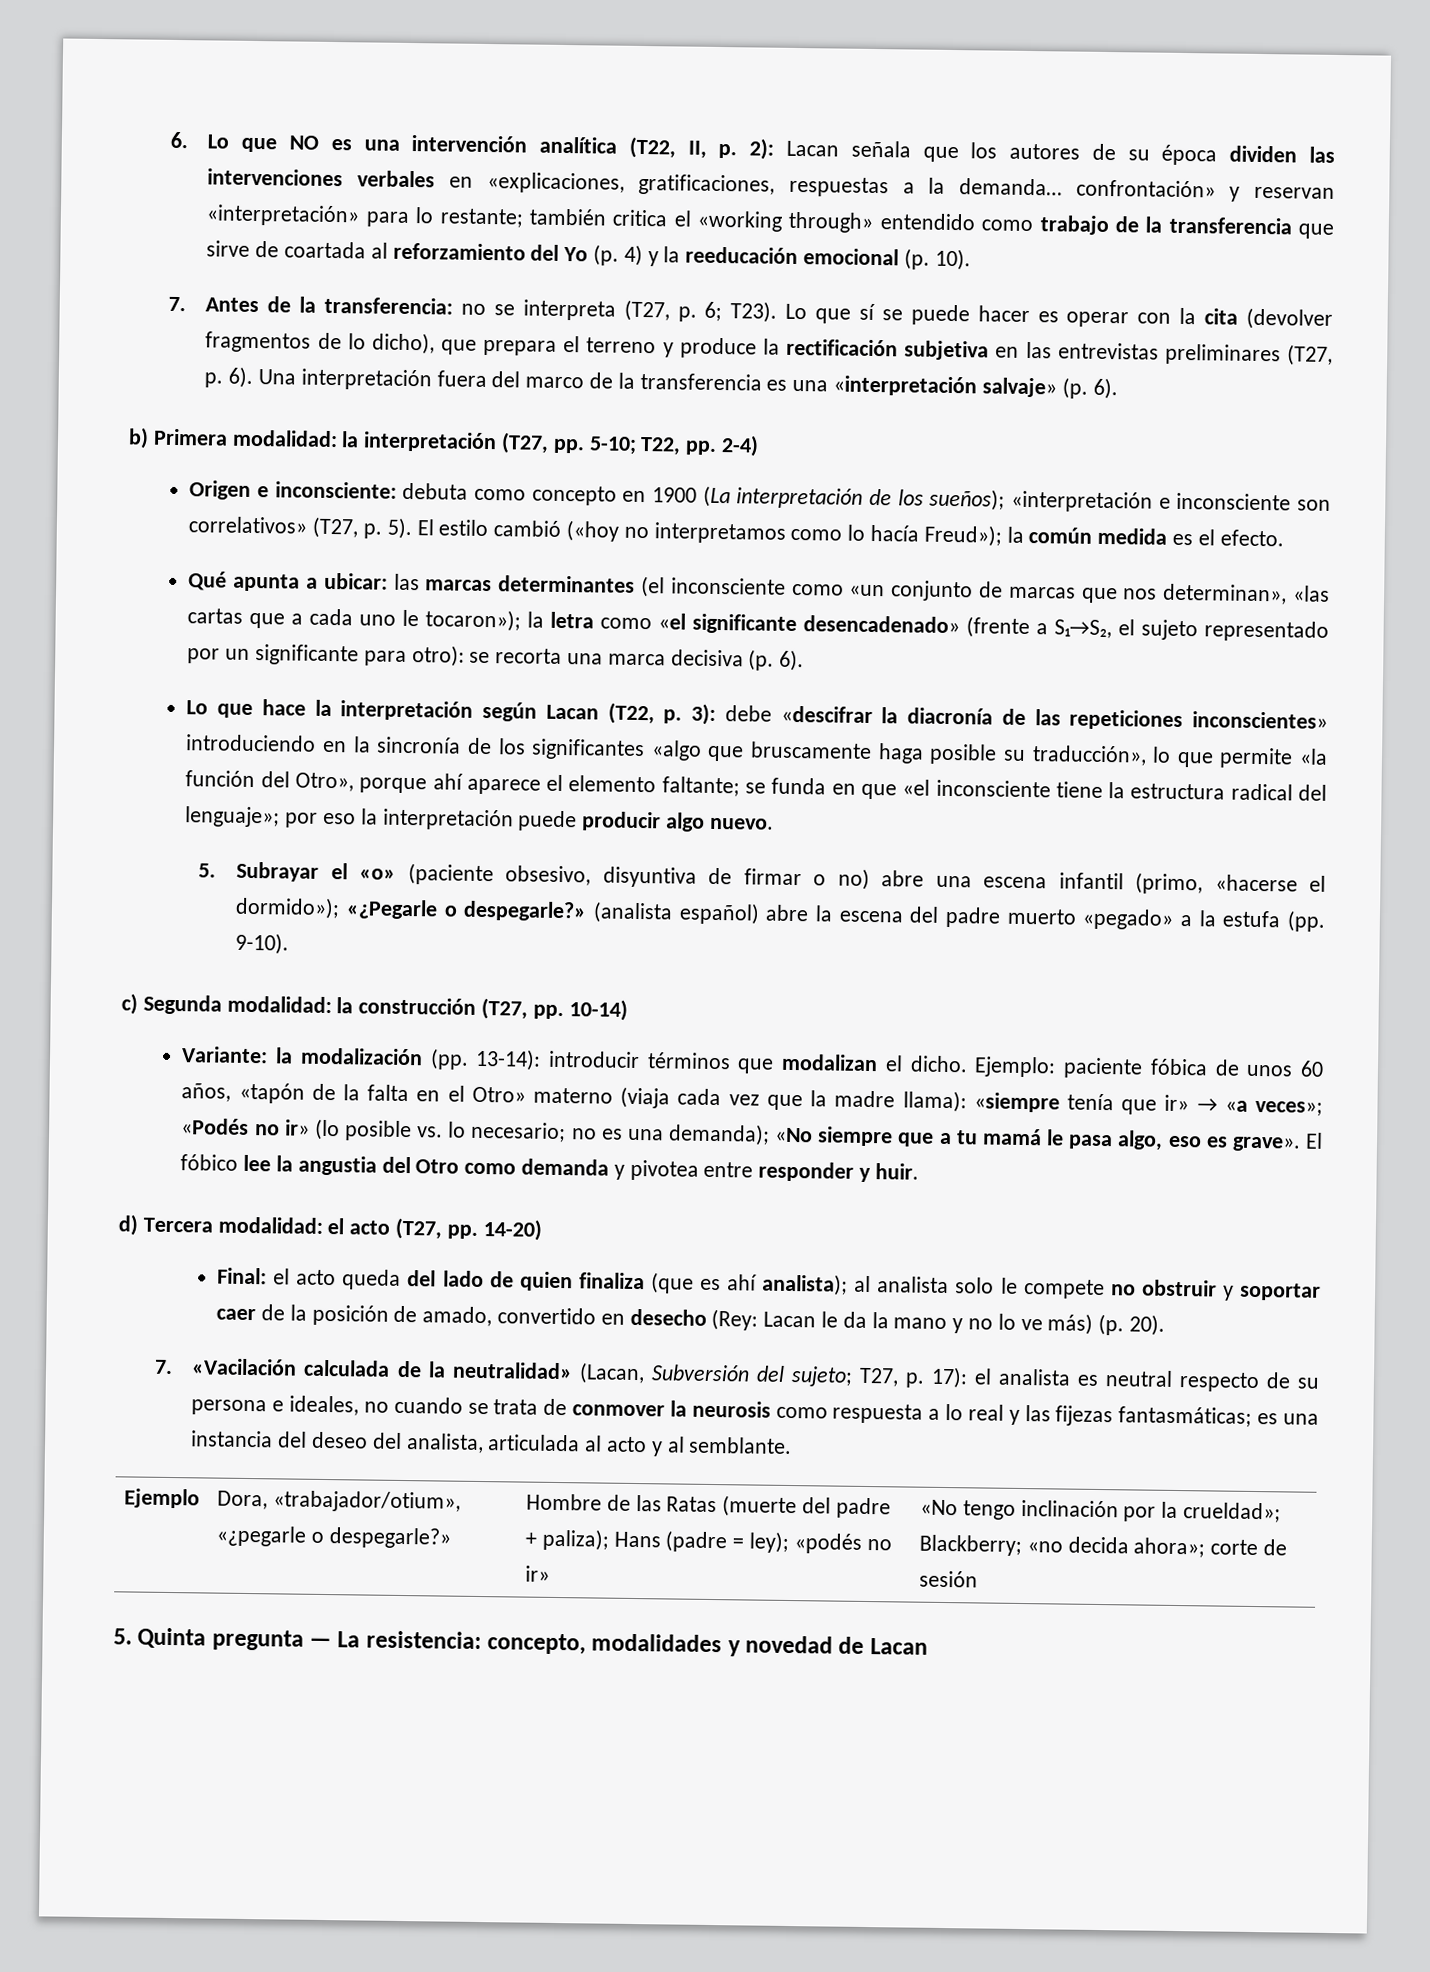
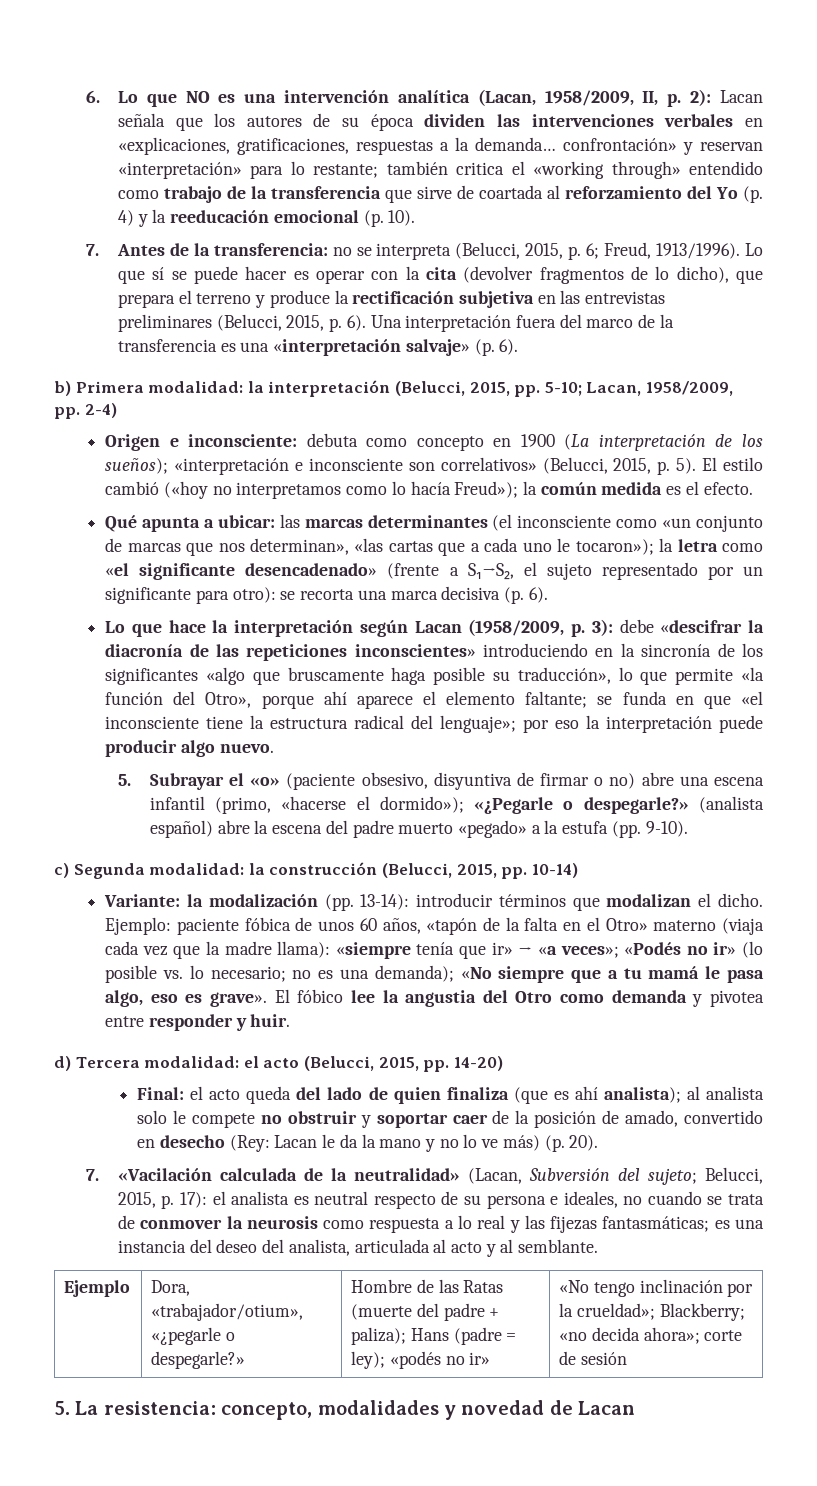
- 6. Lo que NO es una intervención analítica (T22, II, p. 2):
+ 6. Lo que NO es una intervención analítica (Lacan, 1958/2009, II, p. 2):
- 7. Antes de la transferencia: no se interpreta (T27, p. 6; T23).
+ 7. Antes de la transferencia: no se interpreta (Belucci, 2015, p. 6; Freud, 1913/1996).
- Lo que sí se puede hacer es operar con la cita (devolver fragmentos de lo dicho), que prepara el terreno y produce la rectificación subjetiva en las entrevistas preliminares (T27, p. 6).
+ Lo que sí se puede hacer es operar con la cita (devolver fragmentos de lo dicho), que prepara el terreno y produce la rectificación subjetiva en las entrevistas preliminares (Belucci, 2015, p. 6).
- b) Primera modalidad: la interpretación (T27, pp. 5-10; T22, pp. 2-4)
+ b) Primera modalidad: la interpretación (Belucci, 2015, pp. 5-10; Lacan, 1958/2009, pp. 2-4)
- Origen e inconsciente: debuta como concepto en 1900 (La interpretación de los sueños); «interpretación e inconsciente son correlativos» (T27, p. 5).
+ Origen e inconsciente: debuta como concepto en 1900 (La interpretación de los sueños); «interpretación e inconsciente son correlativos» (Belucci, 2015, p. 5).
- Lo que hace la interpretación según Lacan (T22, p. 3):
+ Lo que hace la interpretación según Lacan (1958/2009, p. 3):
- c) Segunda modalidad: la construcción (T27, pp. 10-14)
+ c) Segunda modalidad: la construcción (Belucci, 2015, pp. 10-14)
- d) Tercera modalidad: el acto (T27, pp. 14-20)
+ d) Tercera modalidad: el acto (Belucci, 2015, pp. 14-20)
- 7. «Vacilación calculada de la neutralidad» (Lacan, Subversión del sujeto; T27, p. 17): el analista es neutral respecto de su persona e ideales, no cuando se trata de conmover la neurosis como respuesta a lo real y las fijezas fantasmáticas; es una instancia del deseo del analista, articulada al acto y al semblante.
+ 7. «Vacilación calculada de la neutralidad» (Lacan, Subversión del sujeto; Belucci, 2015, p. 17): el analista es neutral respecto de su persona e ideales, no cuando se trata de conmover la neurosis como respuesta a lo real y las fijezas fantasmáticas; es una instancia del deseo del analista, articulada al acto y al semblante.
- 5. Quinta pregunta — La resistencia: concepto, modalidades y novedad de Lacan
+ 5. La resistencia: concepto, modalidades y novedad de Lacan

